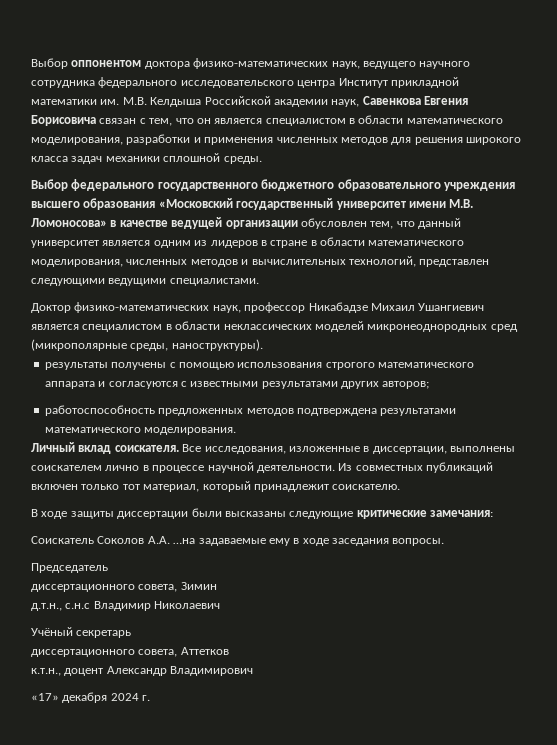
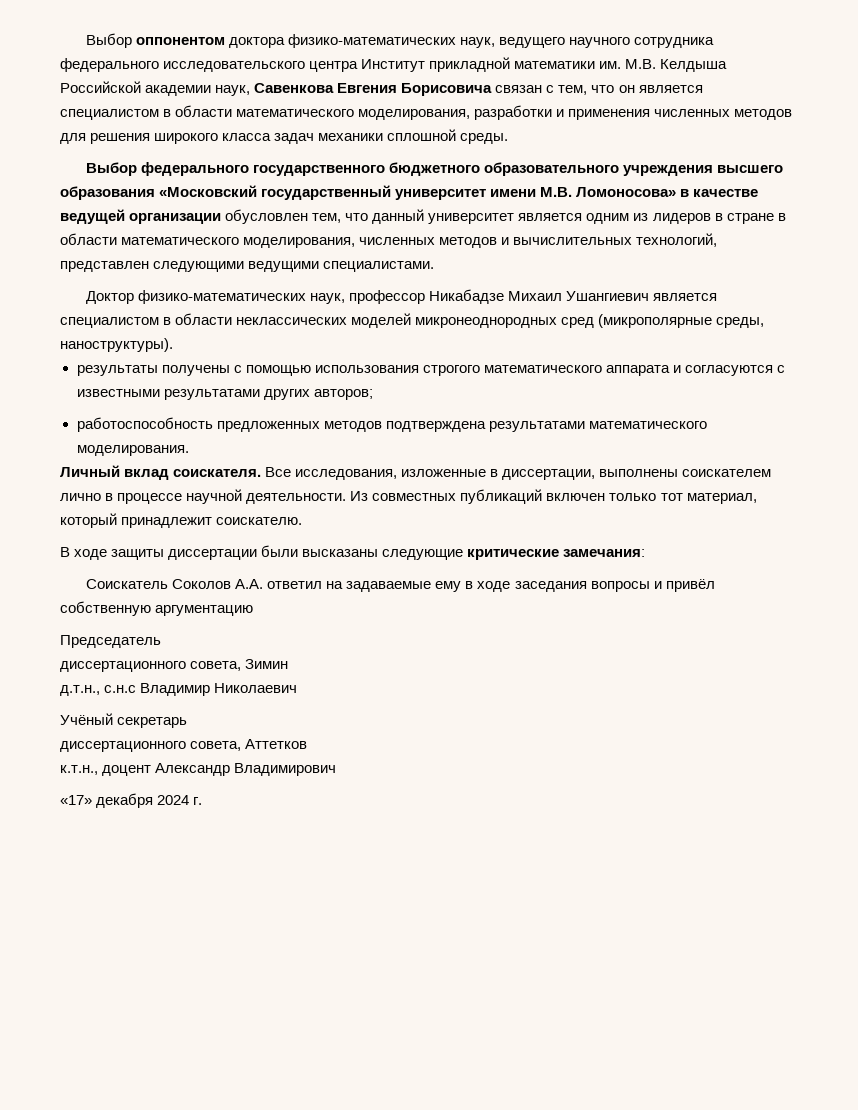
- Соискатель Соколов А.А. …на задаваемые ему в ходе заседания вопросы.
+ Соискатель Соколов А.А. ответил на задаваемые ему в ходе заседания вопросы и привёл собственную аргументацию

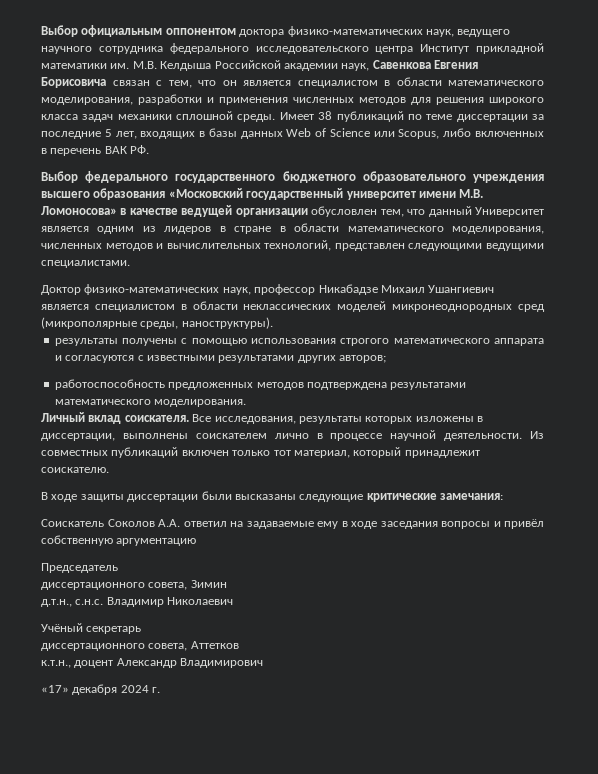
- Выбор оппонентом доктора физико-математических наук, ведущего научного сотрудника федерального исследовательского центра Институт прикладной математики им. М.В. Келдыша Российской академии наук, Савенкова Евгения Борисовича связан с тем, что он является специалистом в области математического моделирования, разработки и применения численных методов для решения широкого класса задач механики сплошной среды.
+ Выбор официальным оппонентом доктора физико-математических наук, ведущего научного сотрудника федерального исследовательского центра Институт прикладной математики им. М.В. Келдыша Российской академии наук, Савенкова Евгения Борисовича связан с тем, что он является специалистом в области математического моделирования, разработки и применения численных методов для решения широкого класса задач механики сплошной среды. Имеет 38 публикаций по теме диссертации за последние 5 лет, входящих в базы данных Web of Science или Scopus, либо включенных в перечень ВАК РФ.
- Выбор федерального государственного бюджетного образовательного учреждения высшего образования «Московский государственный университет имени М.В. Ломоносова» в качестве ведущей организации обусловлен тем, что данный университет является одним из лидеров в стране в области математического моделирования, численных методов и вычислительных технологий, представлен следующими ведущими специалистами.
+ Выбор федерального государственного бюджетного образовательного учреждения высшего образования «Московский государственный университет имени М.В. Ломоносова» в качестве ведущей организации обусловлен тем, что данный Университет является одним из лидеров в стране в области математического моделирования, численных методов и вычислительных технологий, представлен следующими ведущими специалистами.
- Все исследования, изложенные в диссертации, выполнены соискателем лично в процессе научной деятельности.
+ Все исследования, результаты которых изложены в диссертации, выполнены соискателем лично в процессе научной деятельности.
- д.т.н., с.н.с Владимир Николаевич
+ д.т.н., с.н.с. Владимир Николаевич

